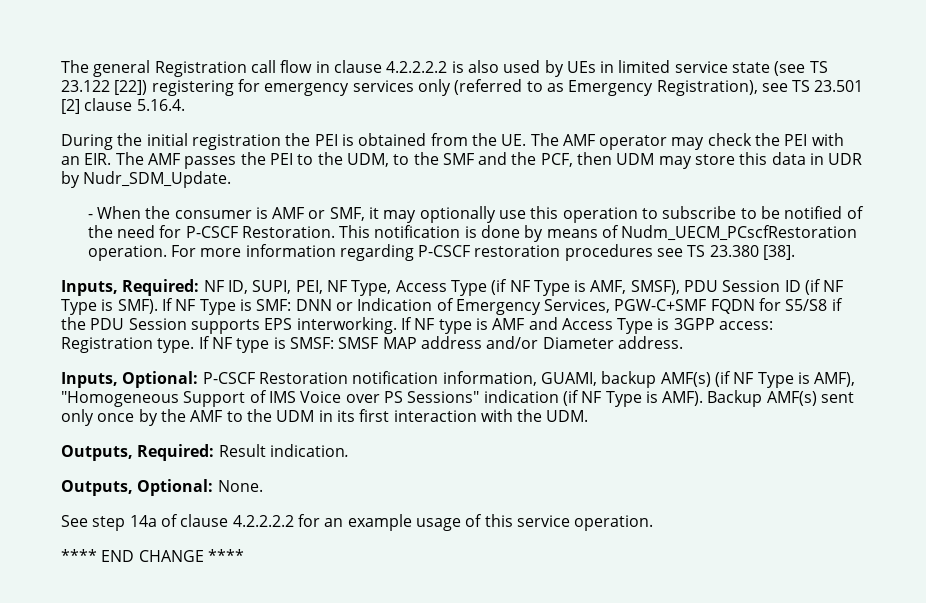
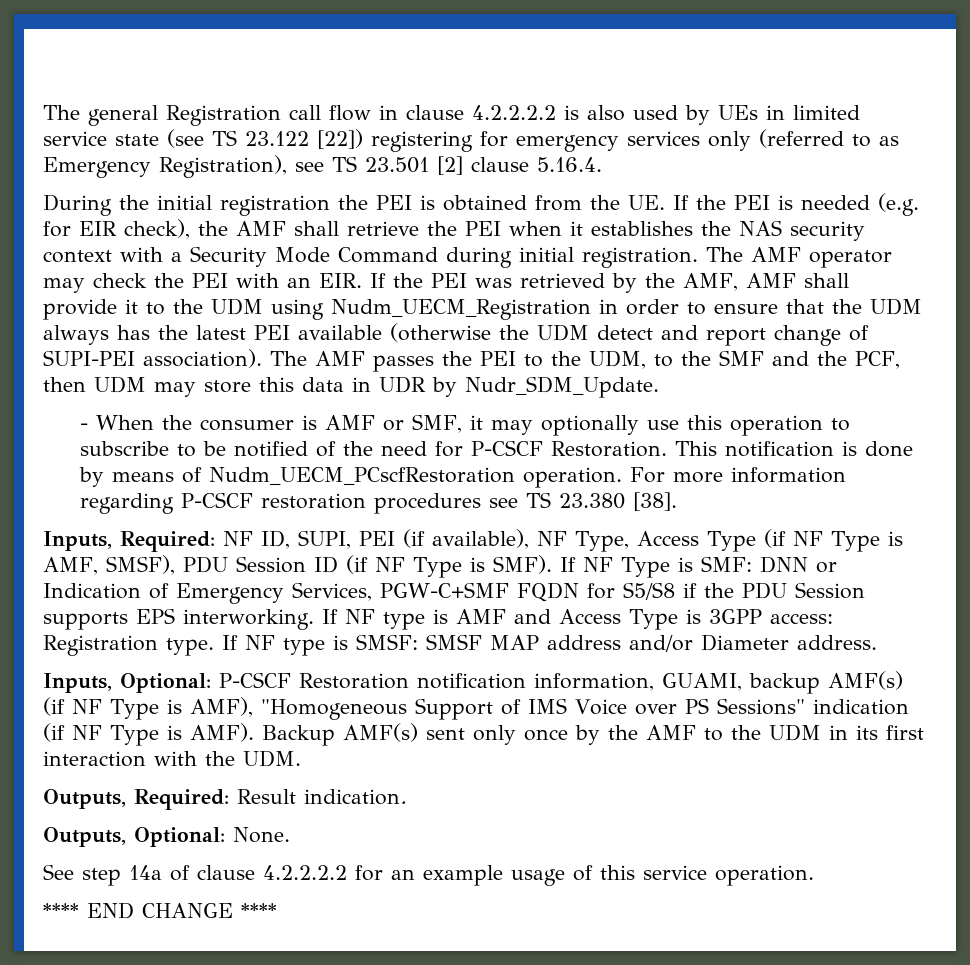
- During the initial registration the PEI is obtained from the UE. The AMF operator may check the PEI with an EIR. The AMF passes the PEI to the UDM, to the SMF and the PCF, then UDM may store this data in UDR by Nudr_SDM_Update.
+ During the initial registration the PEI is obtained from the UE. If the PEI is needed (e.g. for EIR check), the AMF shall retrieve the PEI when it establishes the NAS security context with a Security Mode Command during initial registration. The AMF operator may check the PEI with an EIR. If the PEI was retrieved by the AMF, AMF shall provide it to the UDM using Nudm_UECM_Registration in order to ensure that the UDM always has the latest PEI available (otherwise the UDM detect and report change of SUPI-PEI association). The AMF passes the PEI to the UDM, to the SMF and the PCF, then UDM may store this data in UDR by Nudr_SDM_Update.
- Inputs, Required: NF ID, SUPI, PEI, NF Type, Access Type (if NF Type is AMF, SMSF), PDU Session ID (if NF Type is SMF).
+ Inputs, Required: NF ID, SUPI, PEI (if available), NF Type, Access Type (if NF Type is AMF, SMSF), PDU Session ID (if NF Type is SMF).

